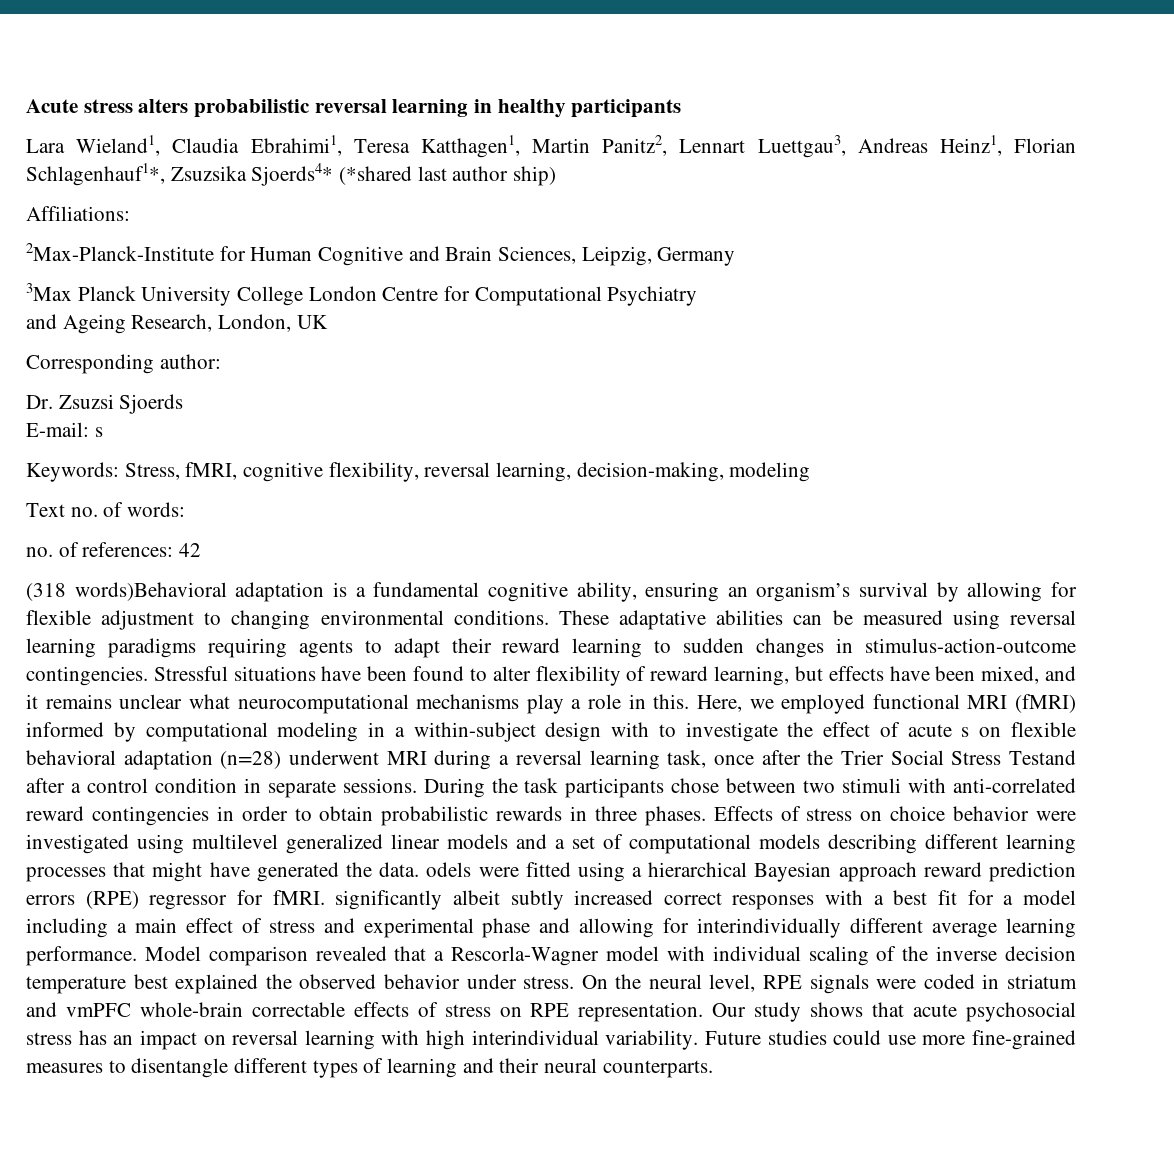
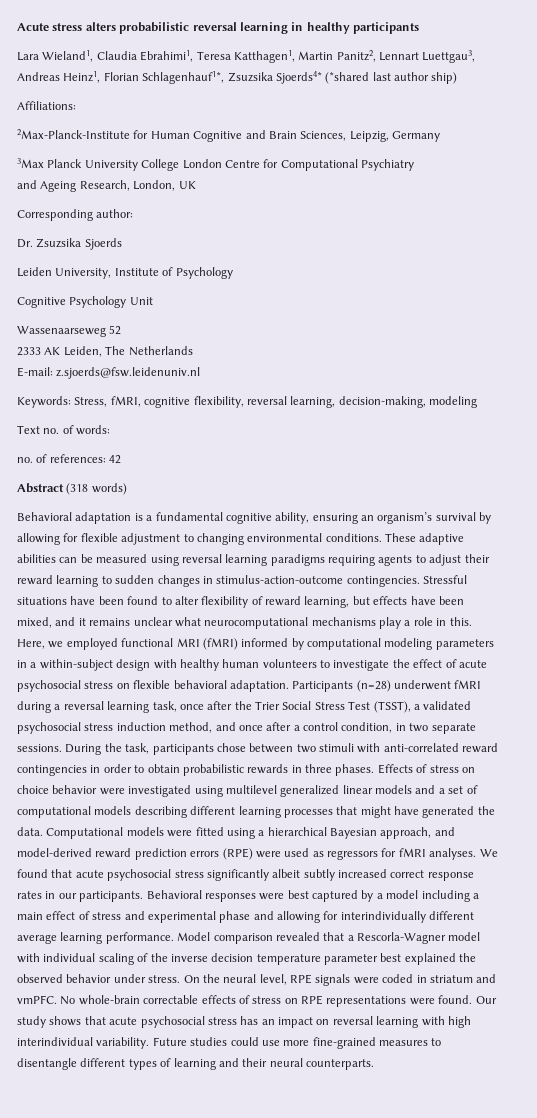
- Dr. Zsuzsi Sjoerds
+ Dr. Zsuzsika Sjoerds
+ Leiden University, Institute of Psychology
+ Cognitive Psychology Unit
+ Wassenaarseweg 52
+ 2333 AK Leiden, The Netherlands
- E-mail: s
+ E-mail: z.sjoerds@fsw.leidenuniv.nl
- (318 words)Behavioral adaptation is a fundamental cognitive ability, ensuring an organism’s survival by allowing for flexible adjustment to changing environmental conditions.
+ Abstract (318 words)
+ Behavioral adaptation is a fundamental cognitive ability, ensuring an organism’s survival by allowing for flexible adjustment to changing environmental conditions.
- These adaptative abilities can be measured using reversal learning paradigms requiring agents to adapt their reward learning to sudden changes in stimulus-action-outcome contingencies.
+ These adaptive abilities can be measured using reversal learning paradigms requiring agents to adjust their reward learning to sudden changes in stimulus-action-outcome contingencies.
- Here, we employed functional MRI (fMRI) informed by computational modeling in a within-subject design with to investigate the effect of acute s on flexible behavioral adaptation (n=28) underwent MRI during a reversal learning task, once after the Trier Social Stress Testand after a control condition in separate sessions.
+ Here, we employed functional MRI (fMRI) informed by computational modeling parameters in a within-subject design with healthy human volunteers to investigate the effect of acute psychosocial stress on flexible behavioral adaptation. Participants (n=28) underwent fMRI during a reversal learning task, once after the Trier Social Stress Test (TSST), a validated psychosocial stress induction method, and once after a control condition, in two separate sessions.
- During the task participants chose between two stimuli with anti-correlated reward contingencies in order to obtain probabilistic rewards in three phases.
+ During the task, participants chose between two stimuli with anti-correlated reward contingencies in order to obtain probabilistic rewards in three phases.
- Effects of stress on choice behavior were investigated using multilevel generalized linear models and a set of computational models describing different learning processes that might have generated the data. odels were fitted using a hierarchical Bayesian approach reward prediction errors (RPE) regressor for fMRI. significantly albeit subtly increased correct responses with a best fit for a model including a main effect of stress and experimental phase and allowing for interindividually different average learning performance.
+ Effects of stress on choice behavior were investigated using multilevel generalized linear models and a set of computational models describing different learning processes that might have generated the data. Computational models were fitted using a hierarchical Bayesian approach, and model-derived reward prediction errors (RPE) were used as regressors for fMRI analyses. We found that acute psychosocial stress significantly albeit subtly increased correct response rates in our participants. Behavioral responses were best captured by a model including a main effect of stress and experimental phase and allowing for interindividually different average learning performance.
- Model comparison revealed that a Rescorla-Wagner model with individual scaling of the inverse decision temperature best explained the observed behavior under stress.
+ Model comparison revealed that a Rescorla-Wagner model with individual scaling of the inverse decision temperature parameter best explained the observed behavior under stress.
- On the neural level, RPE signals were coded in striatum and vmPFC whole-brain correctable effects of stress on RPE representation.
+ On the neural level, RPE signals were coded in striatum and vmPFC. No whole-brain correctable effects of stress on RPE representations were found.

